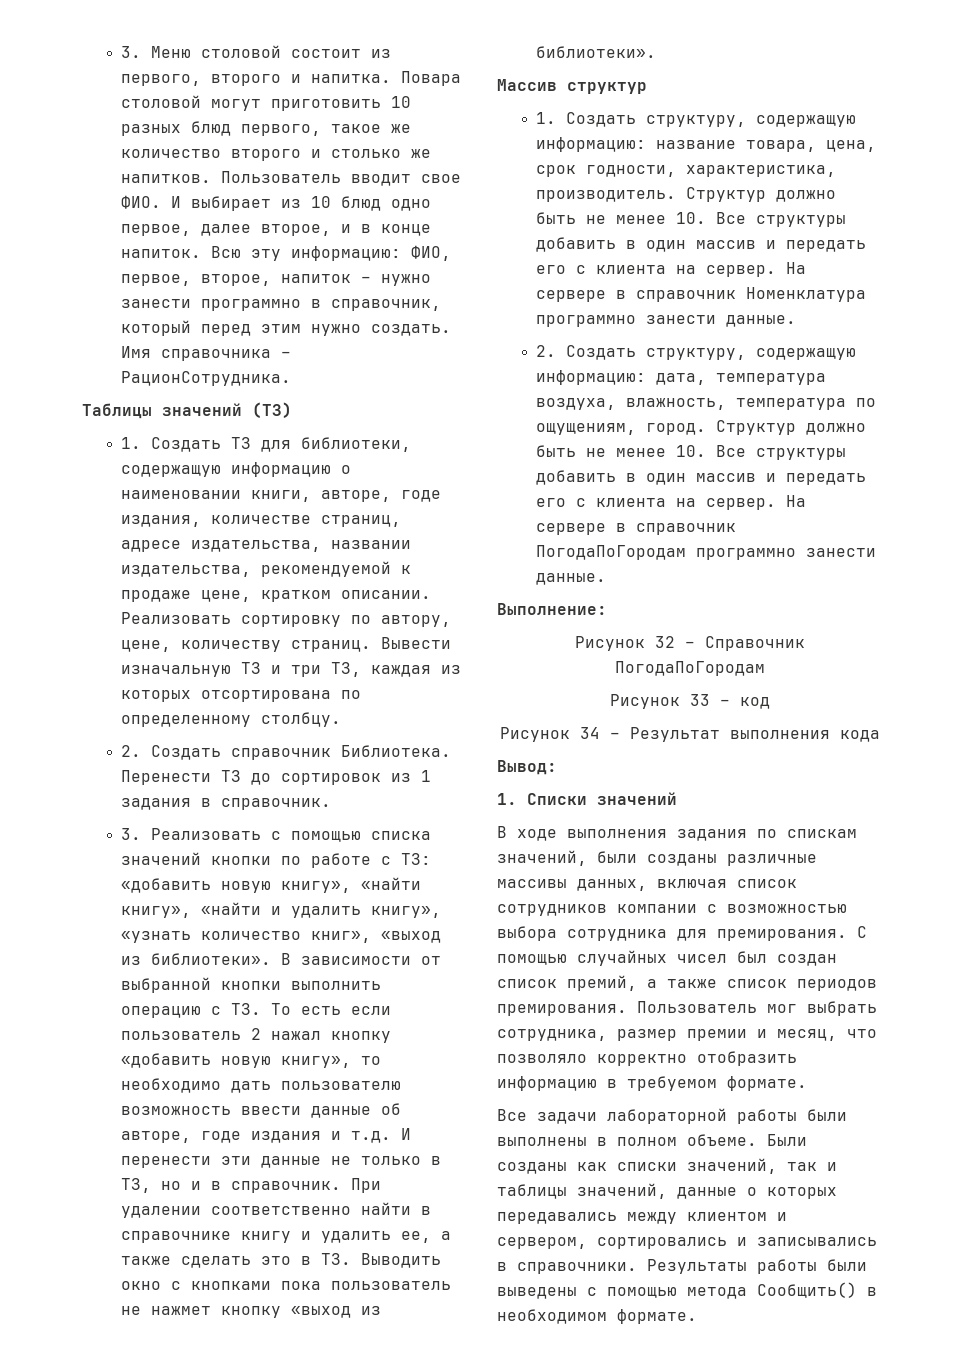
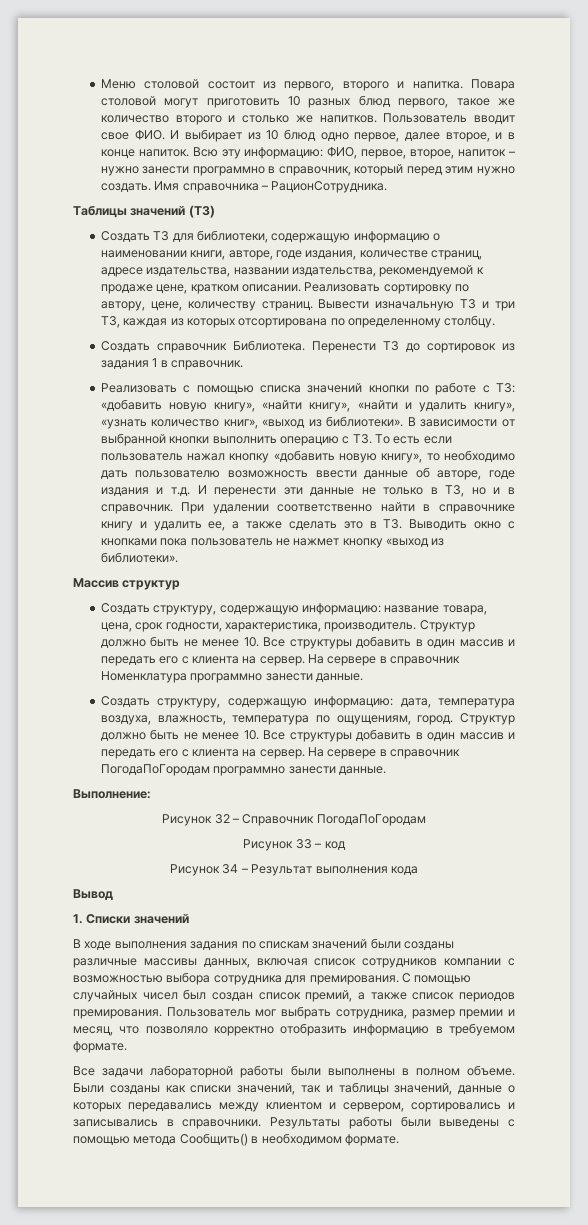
- 3. Меню столовой состоит из первого, второго и напитка.
+ Меню столовой состоит из первого, второго и напитка.
- 1. Создать ТЗ для библиотеки, содержащую информацию о наименовании книги, авторе, годе издания, количестве страниц, адресе издательства, названии издательства, рекомендуемой к продаже цене, кратком описании.
+ Создать ТЗ для библиотеки, содержащую информацию о наименовании книги, авторе, годе издания, количестве страниц, адресе издательства, названии издательства, рекомендуемой к продаже цене, кратком описании.
- 2. Создать справочник Библиотека.
+ Создать справочник Библиотека.
- Перенести ТЗ до сортировок из 1 задания в справочник.
+ Перенести ТЗ до сортировок из задания 1 в справочник.
- 3. Реализовать с помощью списка значений кнопки по работе с ТЗ: «добавить новую книгу», «найти книгу», «найти и удалить книгу», «узнать количество книг», «выход из библиотеки».
+ Реализовать с помощью списка значений кнопки по работе с ТЗ: «добавить новую книгу», «найти книгу», «найти и удалить книгу», «узнать количество книг», «выход из библиотеки».
- В зависимости от выбранной кнопки выполнить операцию с ТЗ. То есть если пользователь 2 нажал кнопку «добавить новую книгу», то необходимо дать пользователю возможность ввести данные об авторе, годе издания и т.д. И перенести эти данные не только в ТЗ, но и в справочник.
+ В зависимости от выбранной кнопки выполнить операцию с ТЗ. То есть если пользователь нажал кнопку «добавить новую книгу», то необходимо дать пользователю возможность ввести данные об авторе, годе издания и т.д. И перенести эти данные не только в ТЗ, но и в справочник.
- 1. Создать структуру, содержащую информацию: название товара, цена, срок годности, характеристика, производитель.
+ Создать структуру, содержащую информацию: название товара, цена, срок годности, характеристика, производитель.
- 2. Создать структуру, содержащую информацию: дата, температура воздуха, влажность, температура по ощущениям, город.
+ Создать структуру, содержащую информацию: дата, температура воздуха, влажность, температура по ощущениям, город.
- Вывод:
+ Вывод
- В ходе выполнения задания по спискам значений, были созданы различные массивы данных, включая список сотрудников компании с возможностью выбора сотрудника для премирования.
+ В ходе выполнения задания по спискам значений были созданы различные массивы данных, включая список сотрудников компании с возможностью выбора сотрудника для премирования.

